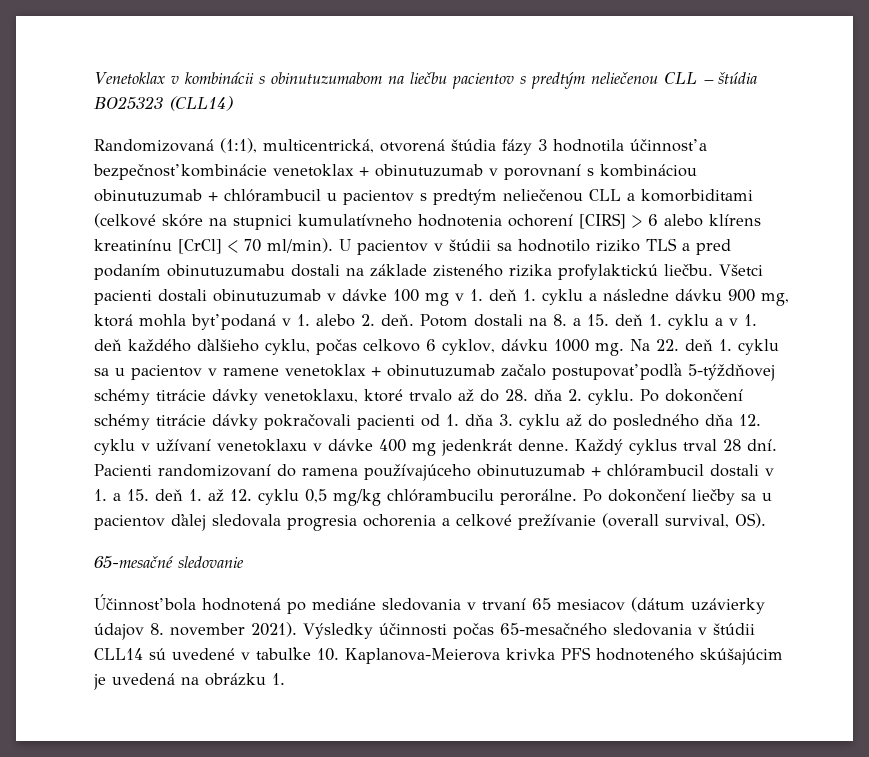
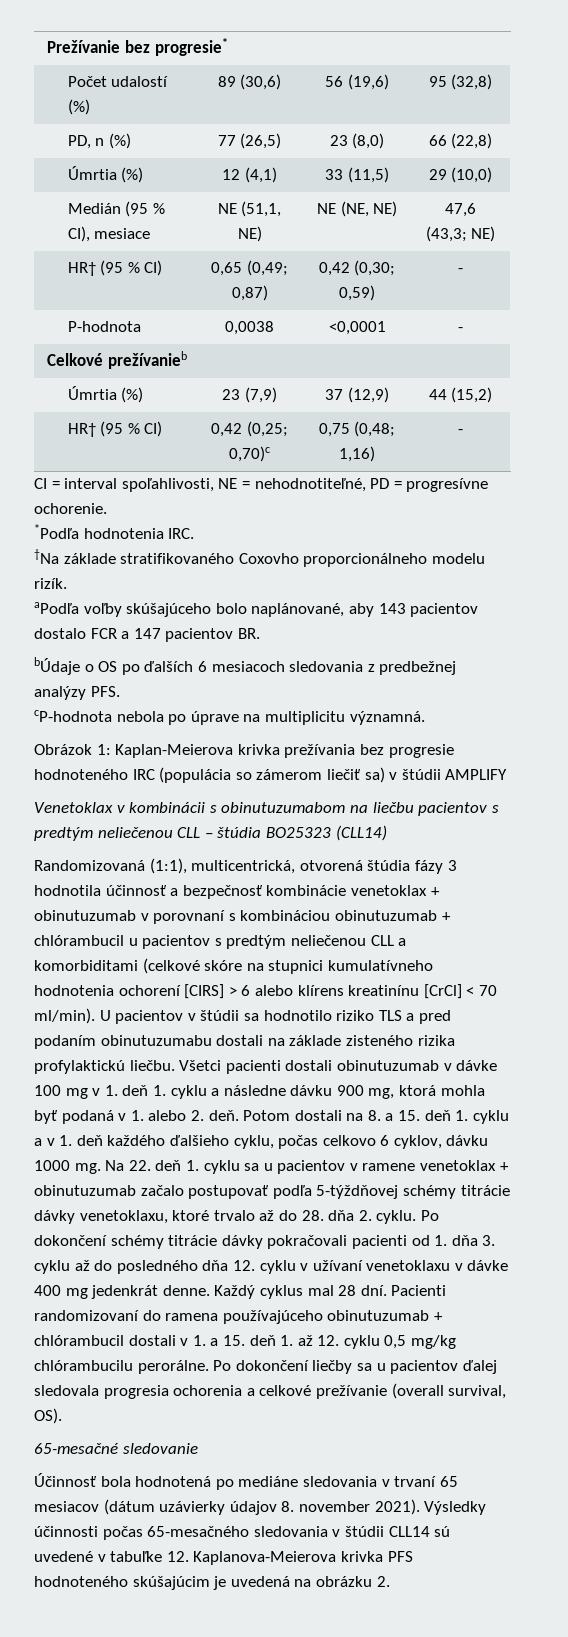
+ Prežívanie bez progresie*
+ Počet udalostí (%) | 89 (30,6) | 56 (19,6) | 95 (32,8)
+ PD, n (%) | 77 (26,5) | 23 (8,0) | 66 (22,8)
+ Úmrtia (%) | 12 (4,1) | 33 (11,5) | 29 (10,0)
+ Medián (95 % CI), mesiace | NE (51,1, NE) | NE (NE, NE) | 47,6 (43,3; NE)
+ HR† (95 % CI) | 0,65 (0,49; 0,87) | 0,42 (0,30; 0,59) | -
+ P-hodnota | 0,0038 | ˂0,0001 | -
+ Celkové prežívanieb
+ Úmrtia (%) | 23 (7,9) | 37 (12,9) | 44 (15,2)
+ HR† (95 % CI) | 0,42 (0,25; 0,70)c | 0,75 (0,48; 1,16) | -
+ CI = interval spoľahlivosti, NE = nehodnotiteľné, PD = progresívne ochorenie.
+ *Podľa hodnotenia IRC.
+ †Na základe stratifikovaného Coxovho proporcionálneho modelu rizík.
+ aPodľa voľby skúšajúceho bolo naplánované, aby 143 pacientov dostalo FCR a 147 pacientov BR.
+ bÚdaje o OS po ďalších 6 mesiacoch sledovania z predbežnej analýzy PFS.
+ cP-hodnota nebola po úprave na multiplicitu významná.
+ Obrázok 1: Kaplan-Meierova krivka prežívania bez progresie hodnoteného IRC (populácia so zámerom liečiť sa) v štúdii AMPLIFY
- Každý cyklus trval 28 dní.
+ Každý cyklus mal 28 dní.
- Výsledky účinnosti počas 65-mesačného sledovania v štúdii CLL14 sú uvedené v tabuľke 10. Kaplanova-Meierova krivka PFS hodnoteného skúšajúcim je uvedená na obrázku 1.
+ Výsledky účinnosti počas 65-mesačného sledovania v štúdii CLL14 sú uvedené v tabuľke 12. Kaplanova-Meierova krivka PFS hodnoteného skúšajúcim je uvedená na obrázku 2.

